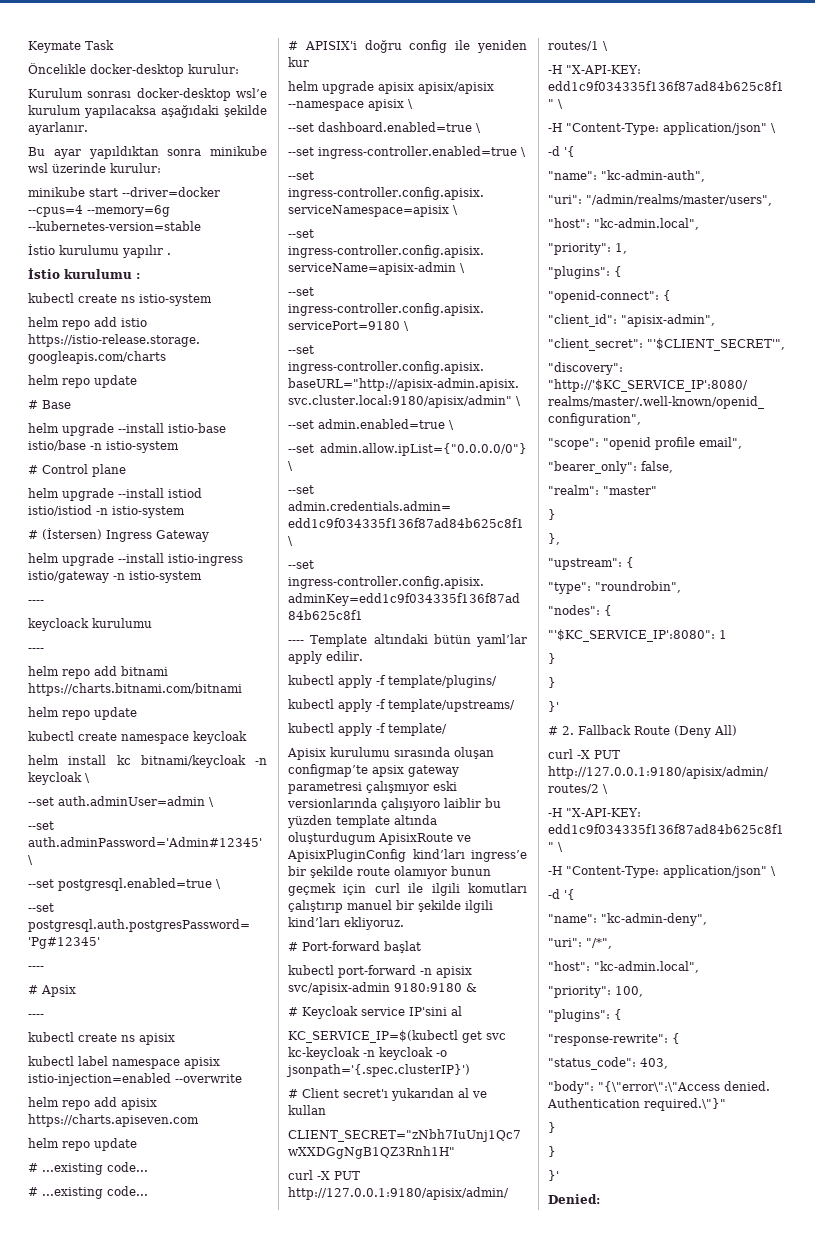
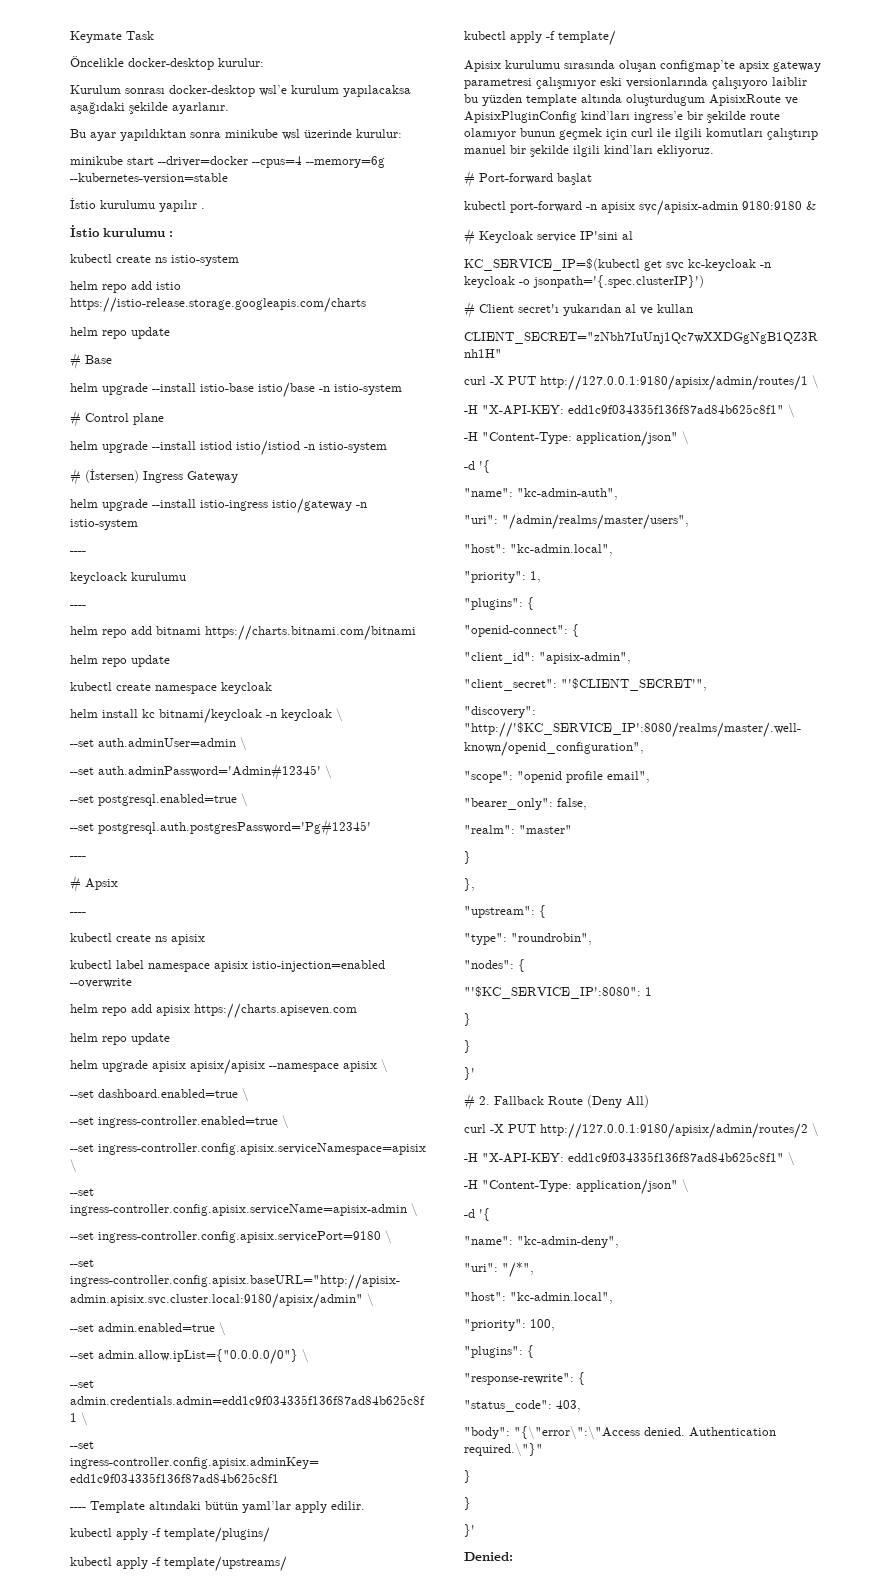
  helm repo add apisix https://charts.apiseven.com
  helm repo update
- # ...existing code...
- # ...existing code...
- # APISIX'i doğru config ile yeniden kur

